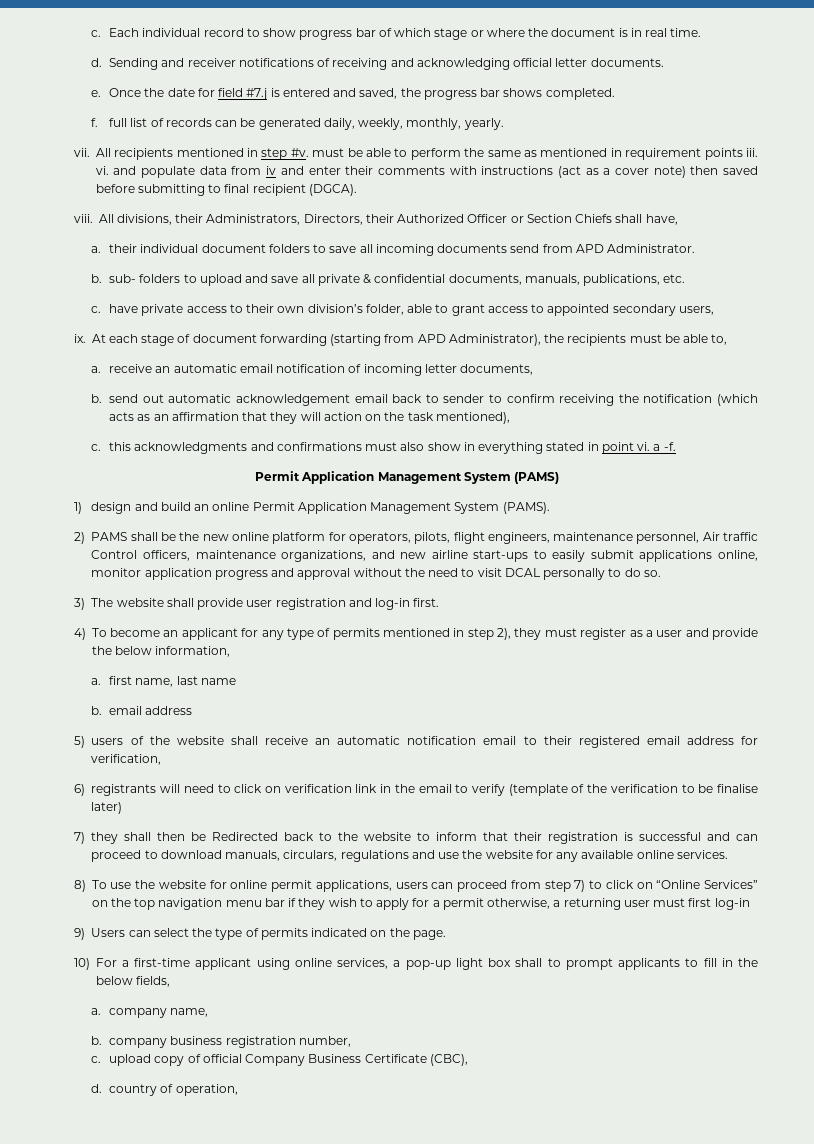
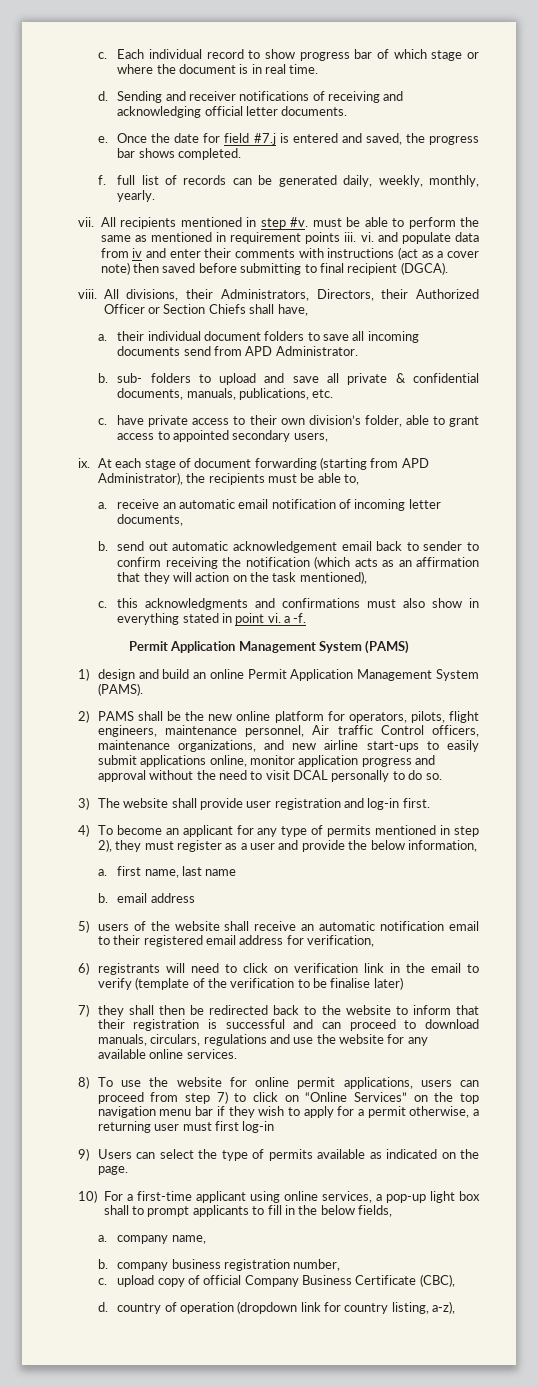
- 7) they shall then be Redirected back to the website to inform that their registration is successful and can proceed to download manuals, circulars, regulations and use the website for any available online services.
+ 7) they shall then be redirected back to the website to inform that their registration is successful and can proceed to download manuals, circulars, regulations and use the website for any available online services.
- 9) Users can select the type of permits indicated on the page.
+ 9) Users can select the type of permits available as indicated on the page.
- d. country of operation,
+ d. country of operation (dropdown link for country listing, a-z),

